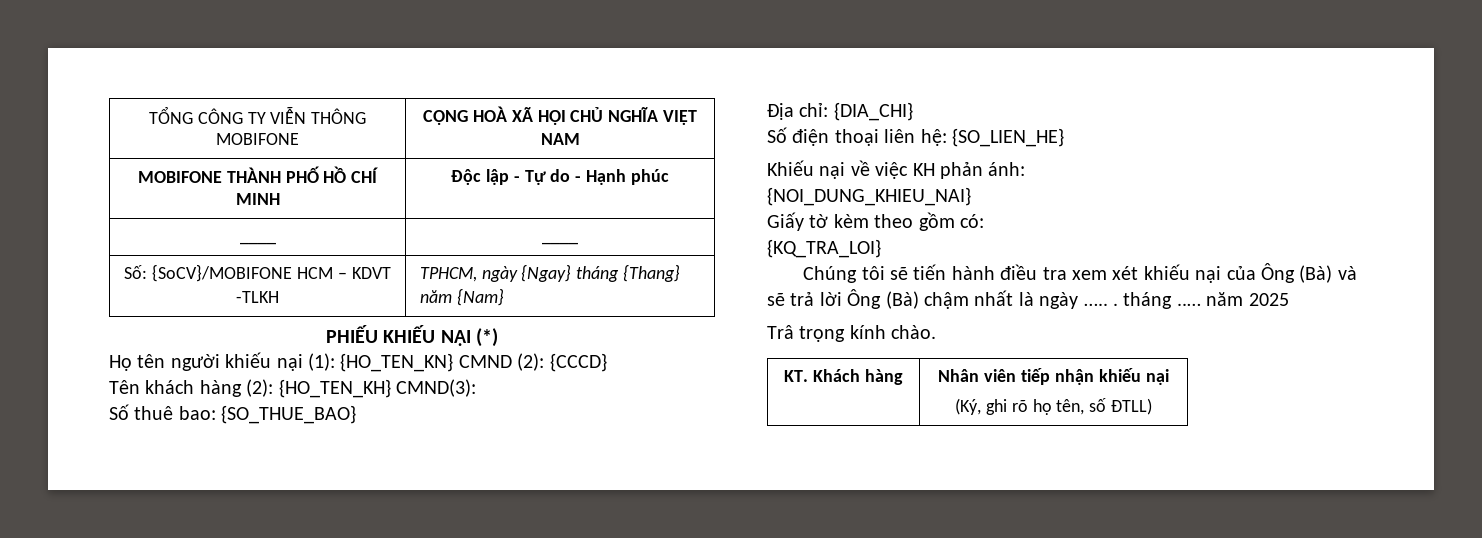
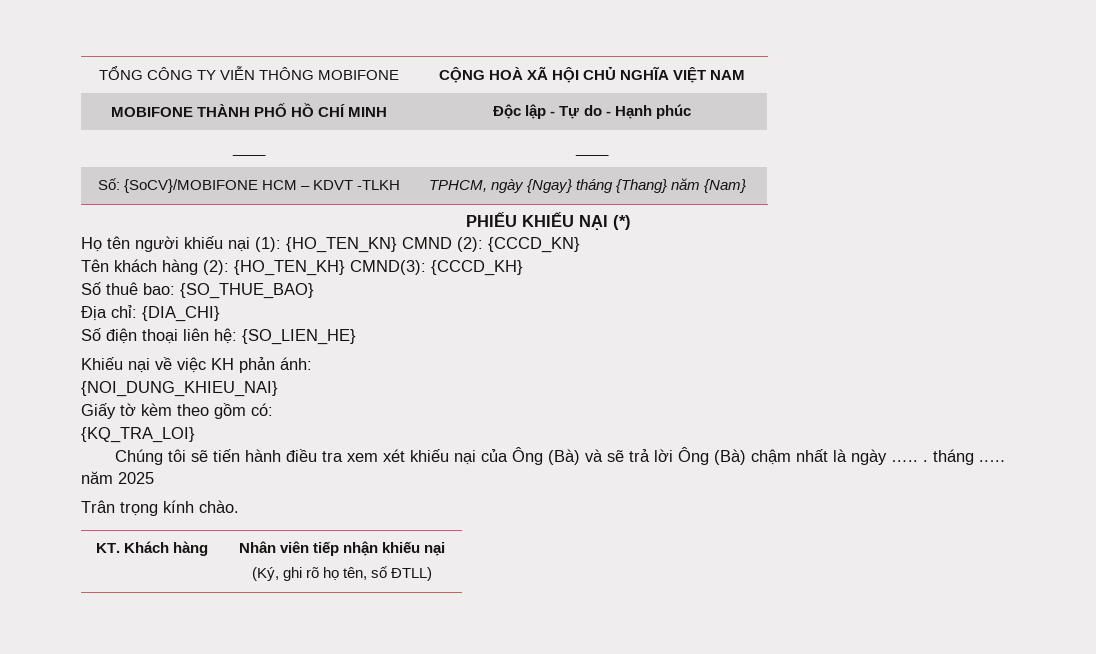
- Họ tên người khiếu nại (1): {HO_TEN_KN} CMND (2): {CCCD}
+ Họ tên người khiếu nại (1): {HO_TEN_KN} CMND (2): {CCCD_KN}
- Tên khách hàng (2): {HO_TEN_KH} CMND(3):
+ Tên khách hàng (2): {HO_TEN_KH} CMND(3): {CCCD_KH}
- Trâ trọng kính chào.
+ Trân trọng kính chào.

